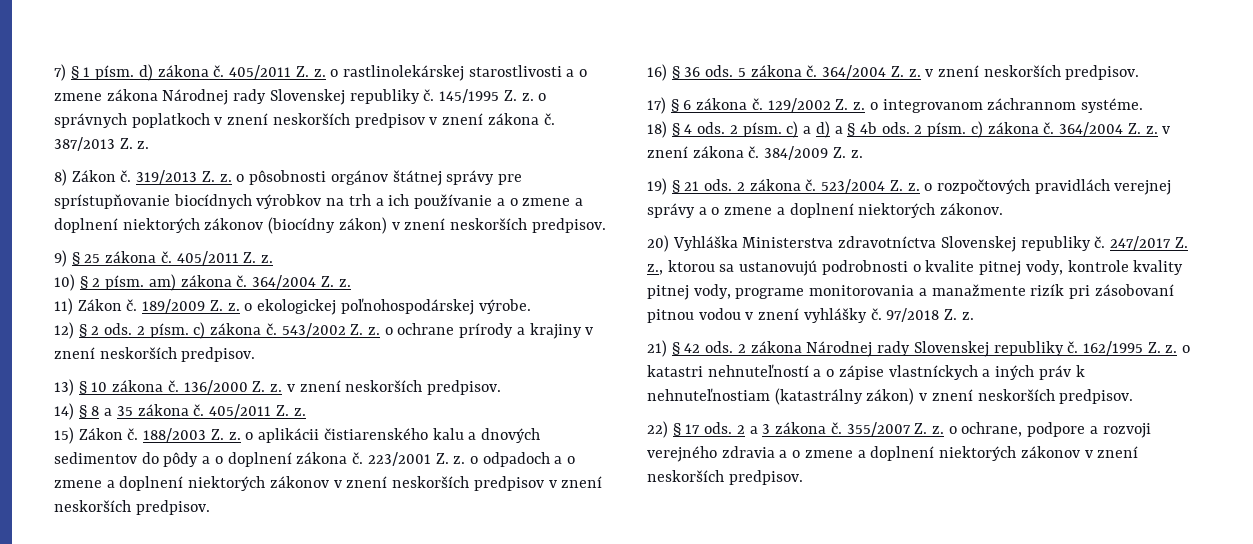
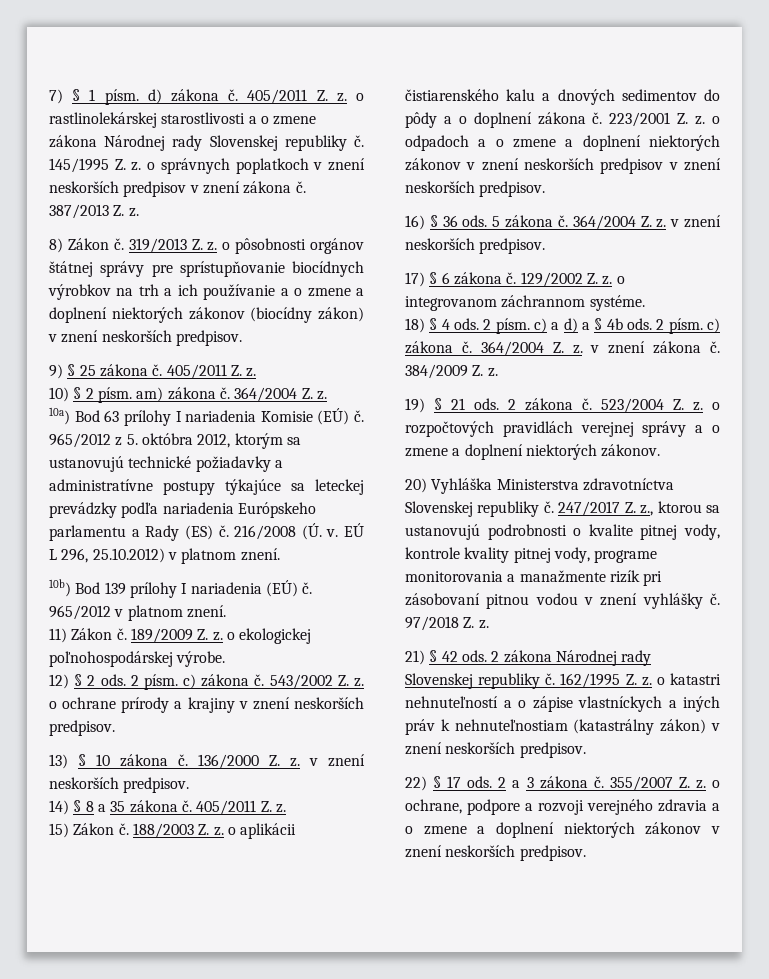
+ 10a) Bod 63 prílohy I nariadenia Komisie (EÚ) č. 965/2012 z 5. októbra 2012, ktorým sa ustanovujú technické požiadavky a administratívne postupy týkajúce sa leteckej prevádzky podľa nariadenia Európskeho parlamentu a Rady (ES) č. 216/2008 (Ú. v. EÚ L 296, 25.10.2012) v platnom znení.
+ 10b) Bod 139 prílohy I nariadenia (EÚ) č. 965/2012 v platnom znení.

